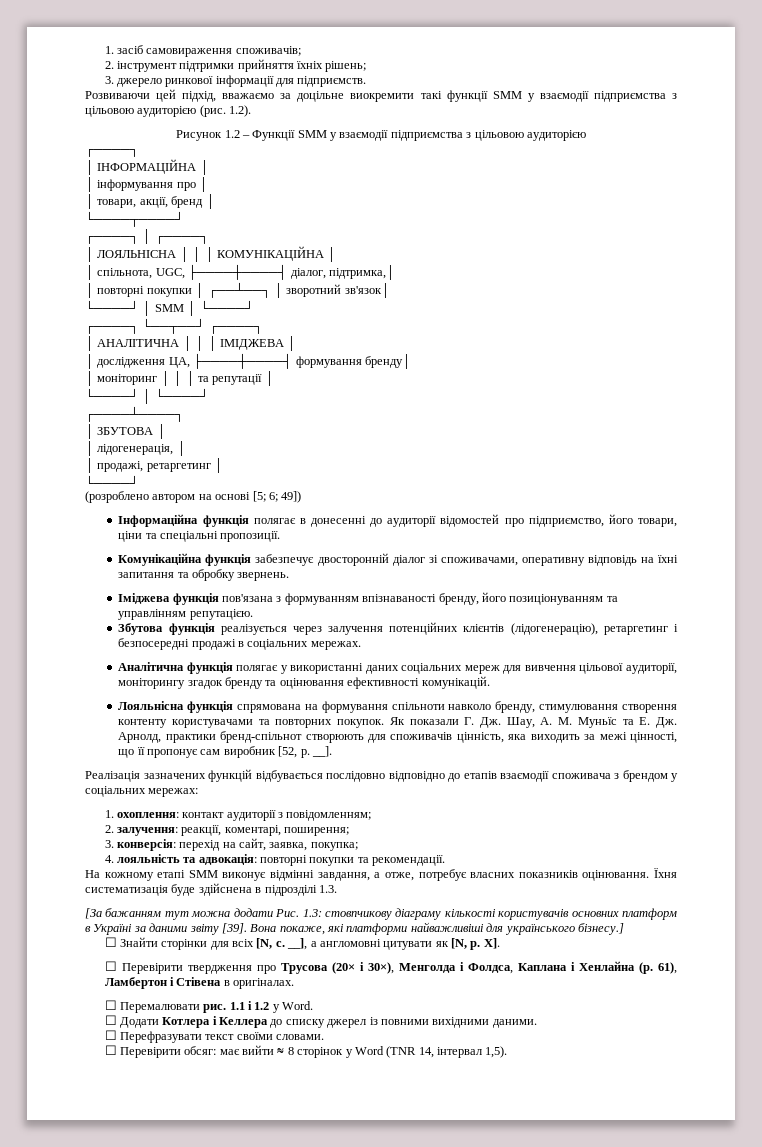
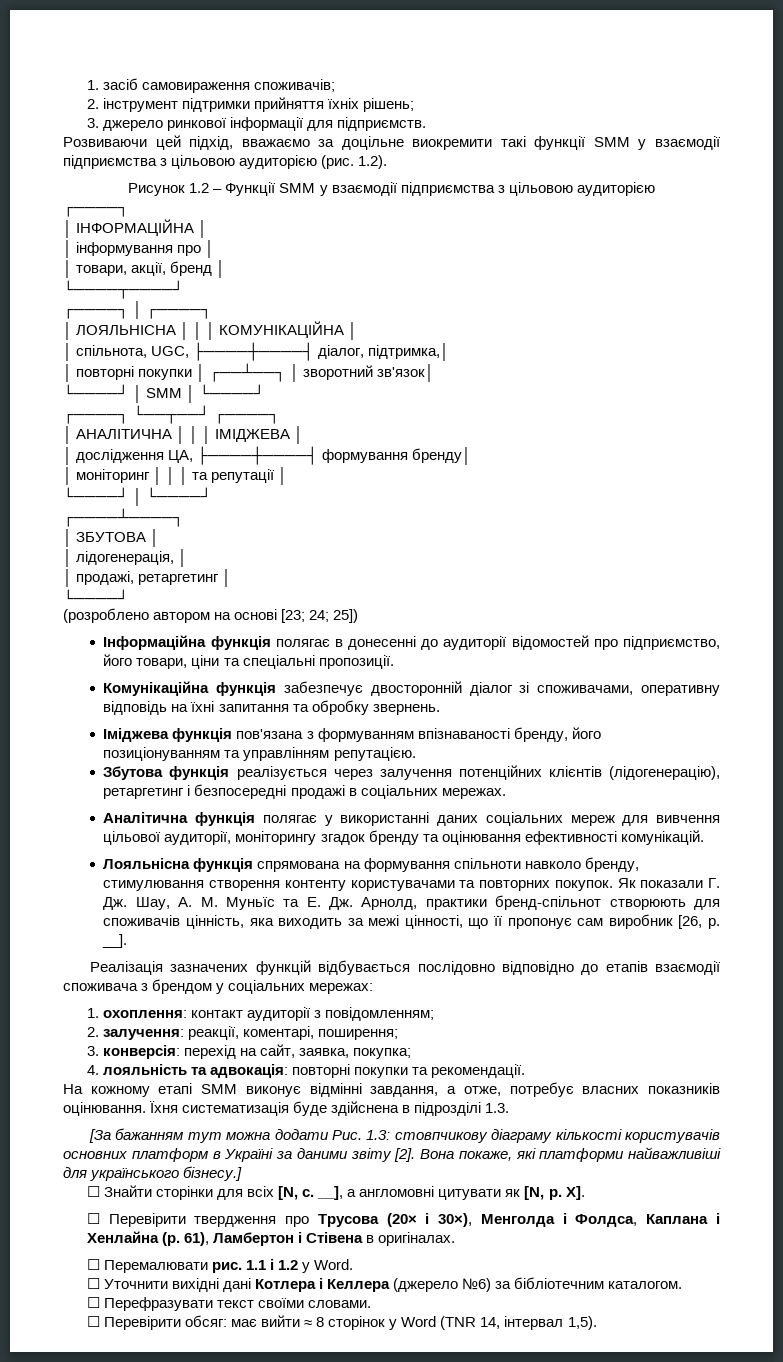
- (розроблено автором на основі [5; 6; 49])
+ (розроблено автором на основі [23; 24; 25])
- Як показали Г. Дж. Шау, А. М. Муньїс та Е. Дж. Арнолд, практики бренд-спільнот створюють для споживачів цінність, яка виходить за межі цінності, що її пропонує сам виробник [52, p. __].
+ Як показали Г. Дж. Шау, А. М. Муньїс та Е. Дж. Арнолд, практики бренд-спільнот створюють для споживачів цінність, яка виходить за межі цінності, що її пропонує сам виробник [26, p. __].
- [За бажанням тут можна додати Рис. 1.3: стовпчикову діаграму кількості користувачів основних платформ в Україні за даними звіту [39].
+ [За бажанням тут можна додати Рис. 1.3: стовпчикову діаграму кількості користувачів основних платформ в Україні за даними звіту [2].
- ☐ Додати Котлера і Келлера до списку джерел із повними вихідними даними.
+ ☐ Уточнити вихідні дані Котлера і Келлера (джерело №6) за бібліотечним каталогом.

